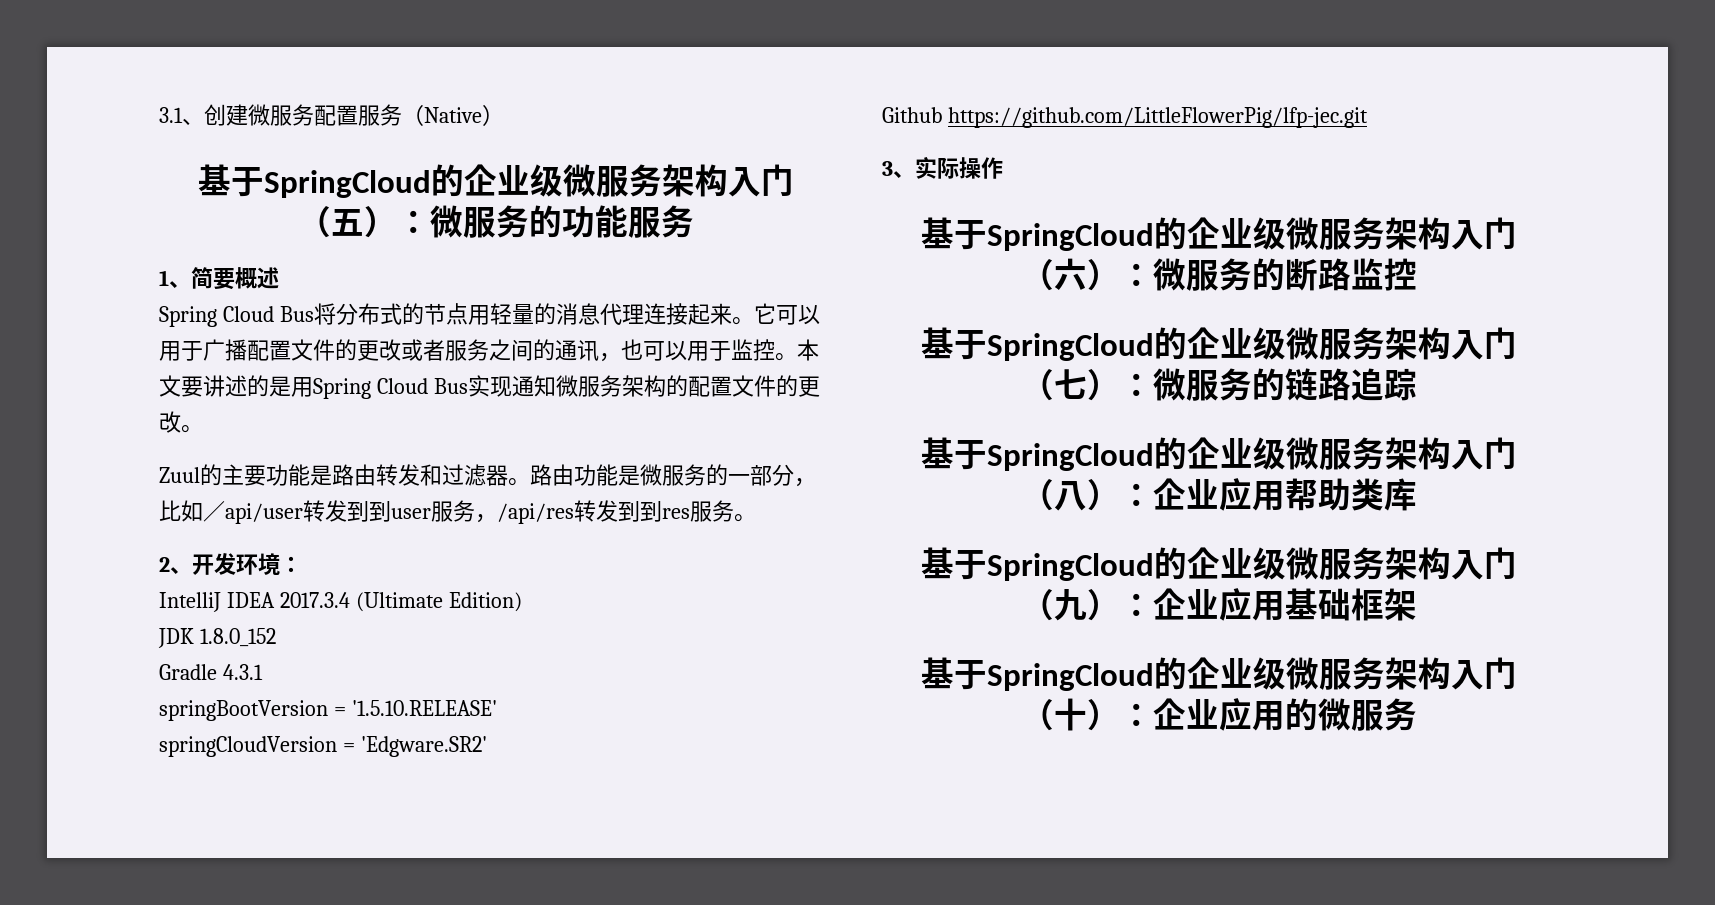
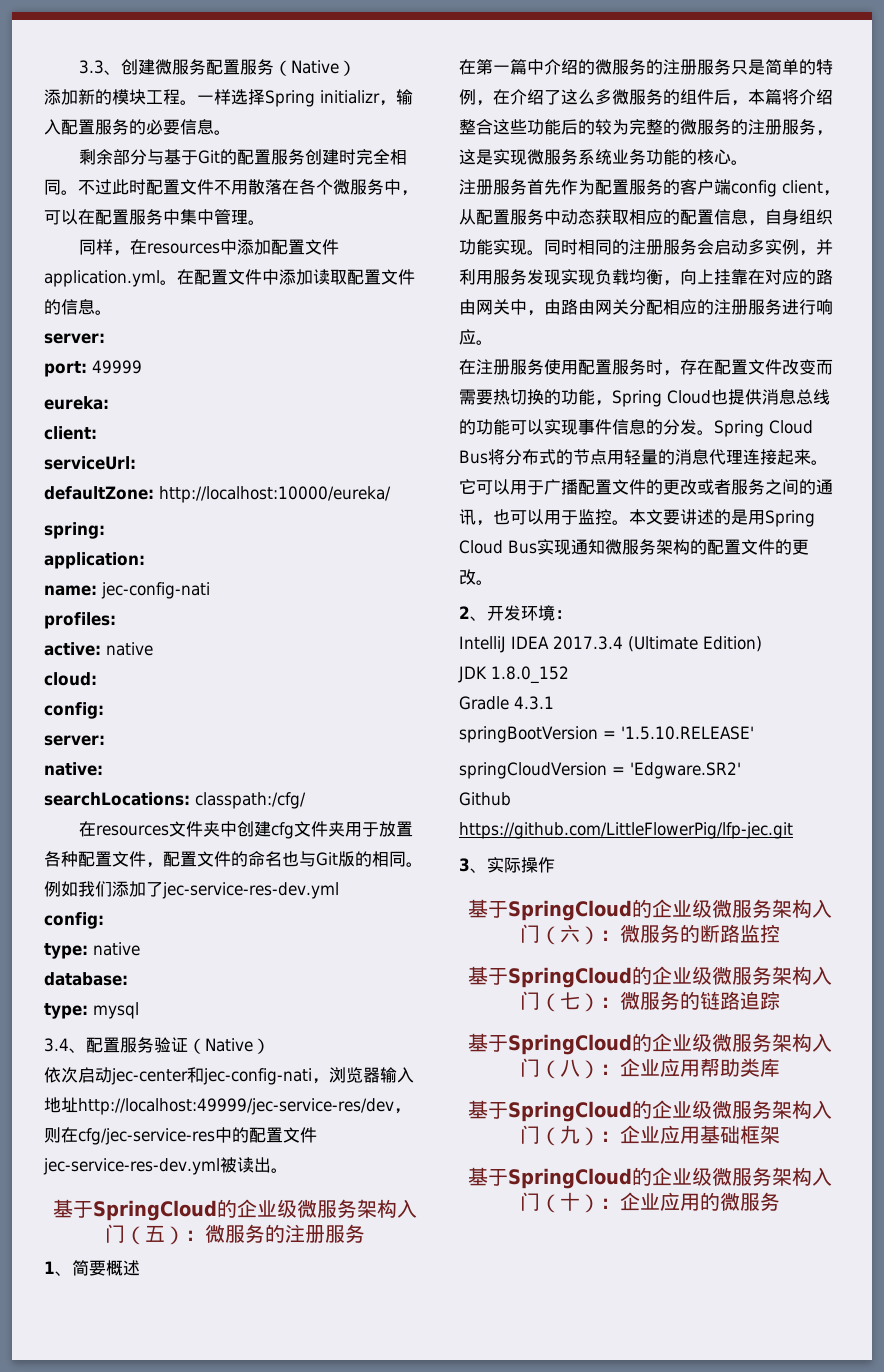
- 3.1、创建微服务配置服务（Native）
+ 3.3、创建微服务配置服务（Native）
+ 添加新的模块工程。一样选择Spring initializr，输入配置服务的必要信息。
+ 剩余部分与基于Git的配置服务创建时完全相同。不过此时配置文件不用散落在各个微服务中，可以在配置服务中集中管理。
+ 同样，在resources中添加配置文件application.yml。在配置文件中添加读取配置文件的信息。
+ server:
+ port: 49999
+ eureka:
+ client:
+ serviceUrl:
+ defaultZone: http://localhost:10000/eureka/
+ spring:
+ application:
+ name: jec-config-nati
+ profiles:
+ active: native
+ cloud:
+ config:
+ server:
+ native:
+ searchLocations: classpath:/cfg/
+ 在resources文件夹中创建cfg文件夹用于放置各种配置文件，配置文件的命名也与Git版的相同。例如我们添加了jec-service-res-dev.yml
+ config:
+ type: native
+ database:
+ type: mysql
+ 3.4、配置服务验证（Native）
+ 依次启动jec-center和jec-config-nati，浏览器输入地址http://localhost:49999/jec-service-res/dev，则在cfg/jec-service-res中的配置文件jec-service-res-dev.yml被读出。
- 基于SpringCloud的企业级微服务架构入门（五）：微服务的功能服务
+ 基于SpringCloud的企业级微服务架构入门（五）：微服务的注册服务
+ 在第一篇中介绍的微服务的注册服务只是简单的特例，在介绍了这么多微服务的组件后，本篇将介绍整合这些功能后的较为完整的微服务的注册服务，这是实现微服务系统业务功能的核心。
+ 注册服务首先作为配置服务的客户端config client，从配置服务中动态获取相应的配置信息，自身组织功能实现。同时相同的注册服务会启动多实例，并利用服务发现实现负载均衡，向上挂靠在对应的路由网关中，由路由网关分配相应的注册服务进行响应。
+ 在注册服务使用配置服务时，存在配置文件改变而需要热切换的功能，Spring Cloud也提供消息总线的功能可以实现事件信息的分发。
- Zuul的主要功能是路由转发和过滤器。路由功能是微服务的一部分，比如／api/user转发到到user服务，/api/res转发到到res服务。

